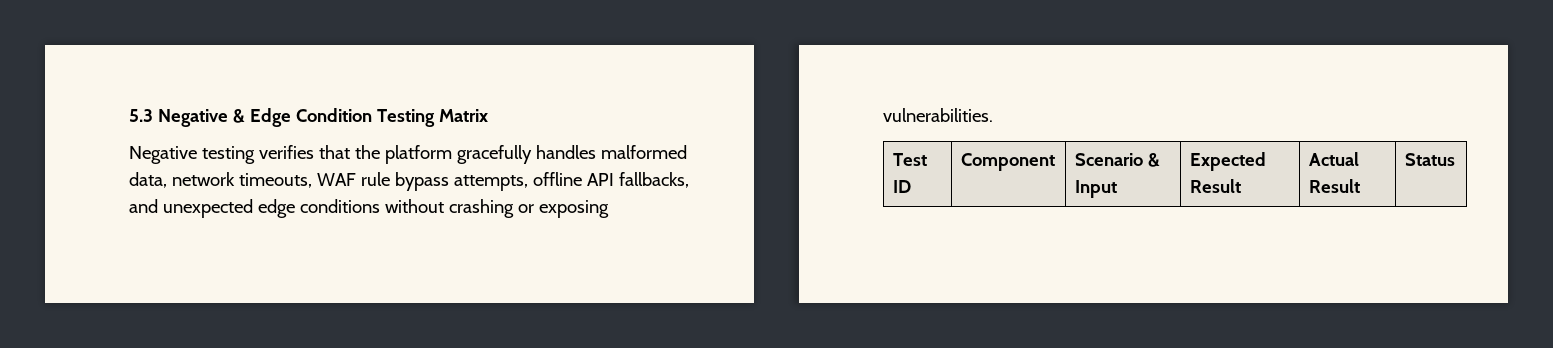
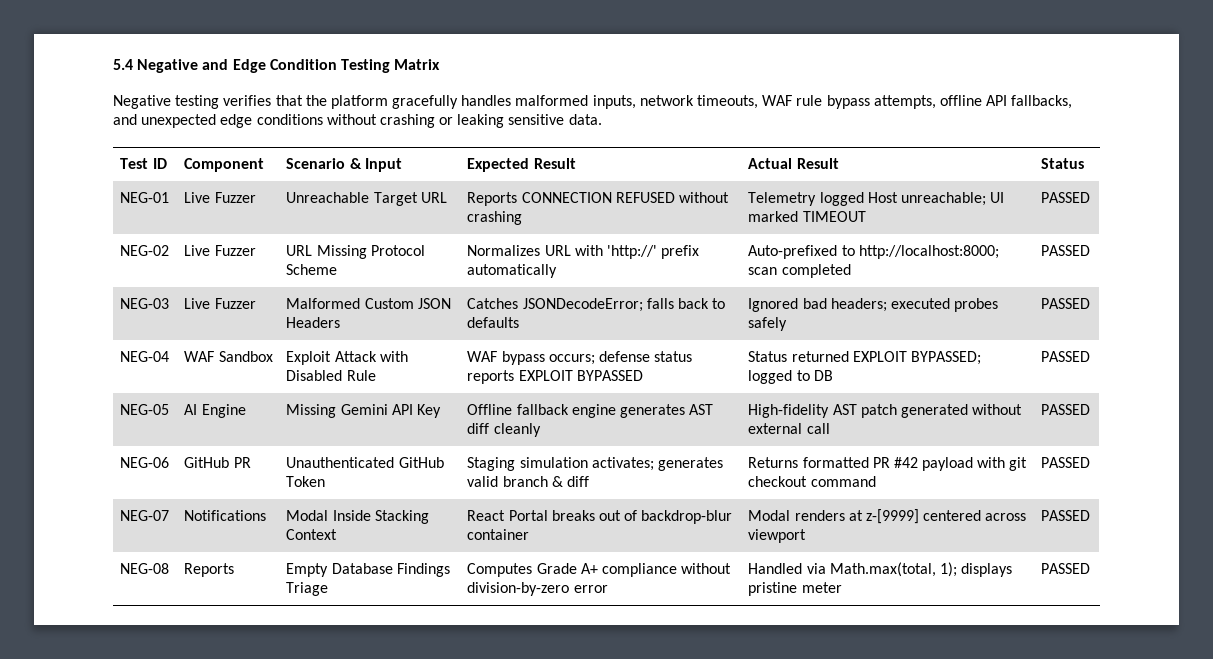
- 5.3 Negative & Edge Condition Testing Matrix
+ 5.4 Negative and Edge Condition Testing Matrix
- Negative testing verifies that the platform gracefully handles malformed data, network timeouts, WAF rule bypass attempts, offline API fallbacks, and unexpected edge conditions without crashing or exposing vulnerabilities.
+ Negative testing verifies that the platform gracefully handles malformed inputs, network timeouts, WAF rule bypass attempts, offline API fallbacks, and unexpected edge conditions without crashing or leaking sensitive data.
+ NEG-01 | Live Fuzzer | Unreachable Target URL | Reports CONNECTION REFUSED without crashing | Telemetry logged Host unreachable; UI marked TIMEOUT | PASSED
+ NEG-02 | Live Fuzzer | URL Missing Protocol Scheme | Normalizes URL with 'http://' prefix automatically | Auto-prefixed to http://localhost:8000; scan completed | PASSED
+ NEG-03 | Live Fuzzer | Malformed Custom JSON Headers | Catches JSONDecodeError; falls back to defaults | Ignored bad headers; executed probes safely | PASSED
+ NEG-04 | WAF Sandbox | Exploit Attack with Disabled Rule | WAF bypass occurs; defense status reports EXPLOIT BYPASSED | Status returned EXPLOIT BYPASSED; logged to DB | PASSED
+ NEG-05 | AI Engine | Missing Gemini API Key | Offline fallback engine generates AST diff cleanly | High-fidelity AST patch generated without external call | PASSED
+ NEG-06 | GitHub PR | Unauthenticated GitHub Token | Staging simulation activates; generates valid branch & diff | Returns formatted PR #42 payload with git checkout command | PASSED
+ NEG-07 | Notifications | Modal Inside Stacking Context | React Portal breaks out of backdrop-blur container | Modal renders at z-[9999] centered across viewport | PASSED
+ NEG-08 | Reports | Empty Database Findings Triage | Computes Grade A+ compliance without division-by-zero error | Handled via Math.max(total, 1); displays pristine meter | PASSED

